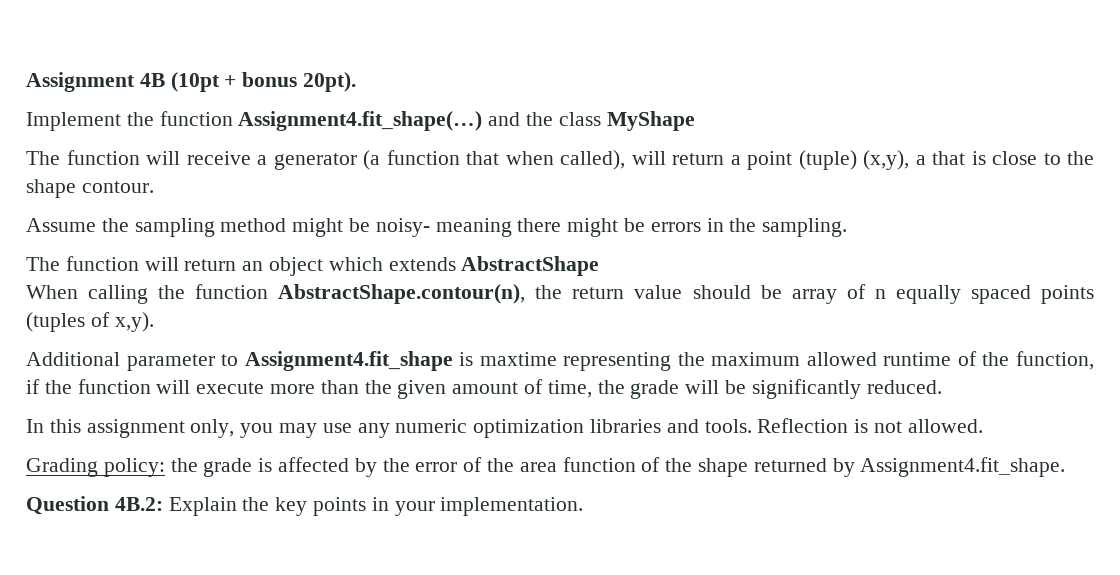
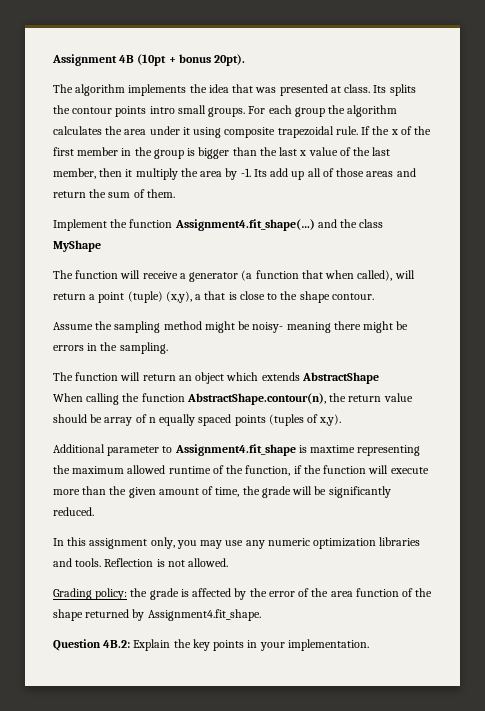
+ The algorithm implements the idea that was presented at class. Its splits the contour points intro small groups. For each group the algorithm calculates the area under it using composite trapezoidal rule. If the x of the first member in the group is bigger than the last x value of the last member, then it multiply the area by -1. Its add up all of those areas and return the sum of them.

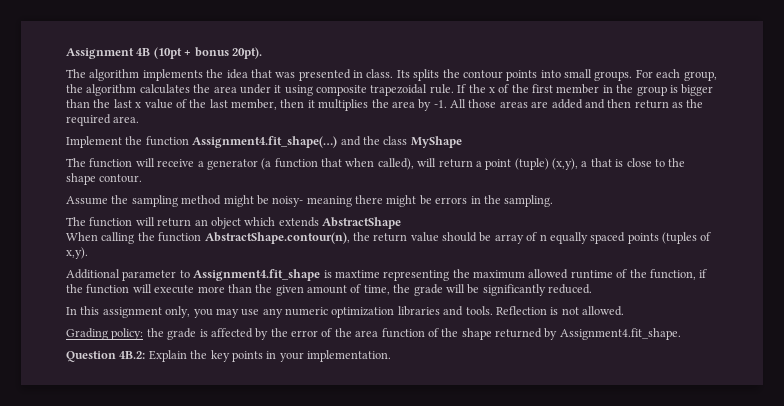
- The algorithm implements the idea that was presented at class.
+ The algorithm implements the idea that was presented in class.
- Its splits the contour points intro small groups.
+ Its splits the contour points into small groups.
- For each group the algorithm calculates the area under it using composite trapezoidal rule.
+ For each group, the algorithm calculates the area under it using composite trapezoidal rule.
- If the x of the first member in the group is bigger than the last x value of the last member, then it multiply the area by -1.
+ If the x of the first member in the group is bigger than the last x value of the last member, then it multiplies the area by -1.
- Its add up all of those areas and return the sum of them.
+ All those areas are added and then return as the required area.

